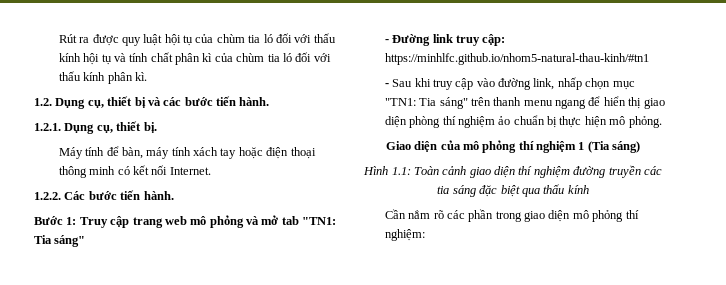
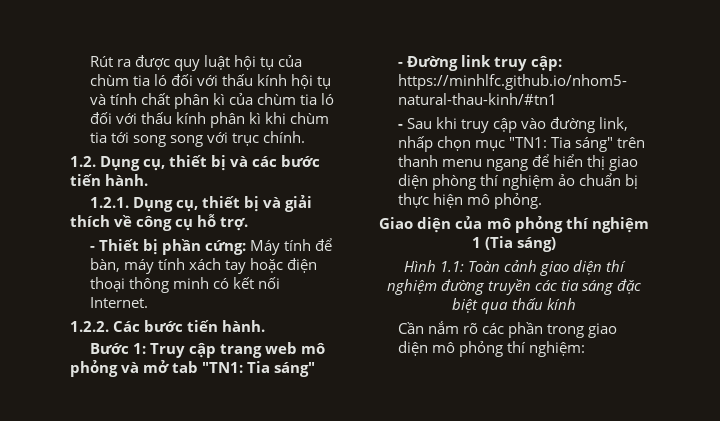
- Rút ra được quy luật hội tụ của chùm tia ló đối với thấu kính hội tụ và tính chất phân kì của chùm tia ló đối với thấu kính phân kì.
+ Rút ra được quy luật hội tụ của chùm tia ló đối với thấu kính hội tụ và tính chất phân kì của chùm tia ló đối với thấu kính phân kì khi chùm tia tới song song với trục chính.
- 1.2.1. Dụng cụ, thiết bị.
- Máy tính để bàn, máy tính xách tay hoặc điện thoại thông minh có kết nối Internet.
+ 1.2.1. Dụng cụ, thiết bị và giải thích về công cụ hỗ trợ.
+ - Thiết bị phần cứng: Máy tính để bàn, máy tính xách tay hoặc điện thoại thông minh có kết nối Internet.

